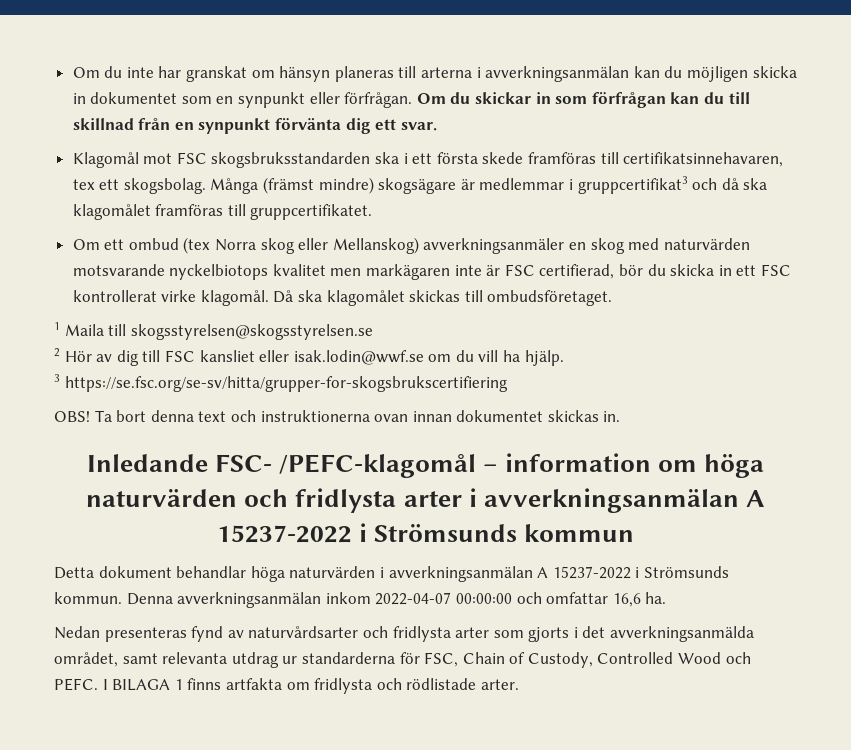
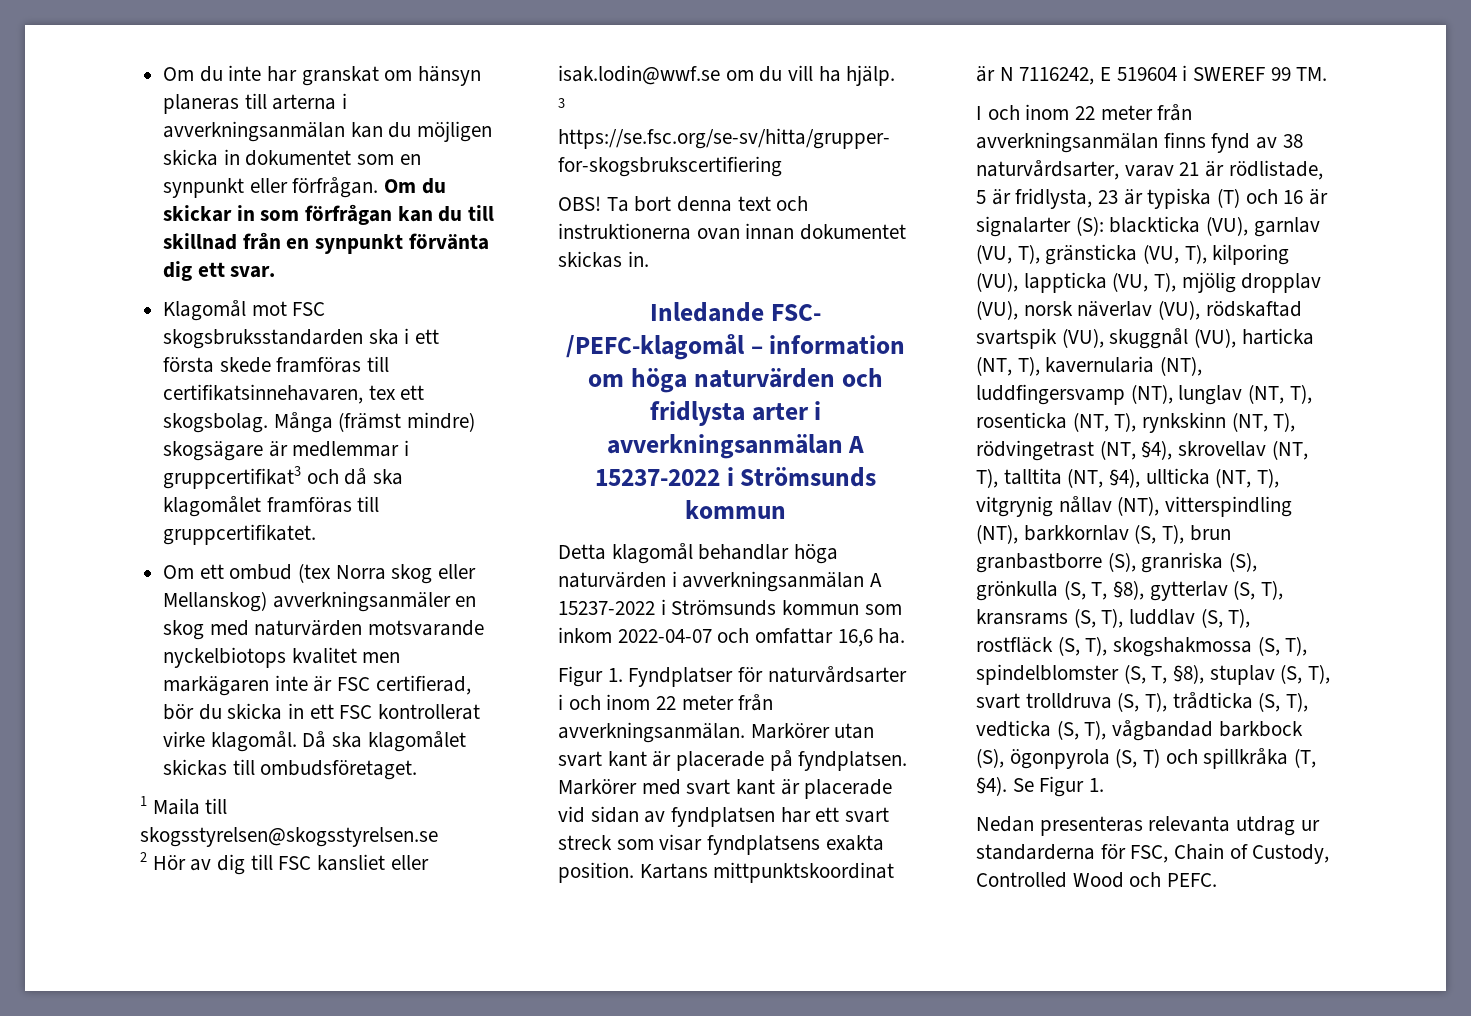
- Detta dokument behandlar höga naturvärden i avverkningsanmälan A 15237-2022 i Strömsunds kommun. Denna avverkningsanmälan inkom 2022-04-07 00:00:00 och omfattar 16,6 ha.
+ Detta klagomål behandlar höga naturvärden i avverkningsanmälan A 15237-2022 i Strömsunds kommun som inkom 2022-04-07 och omfattar 16,6 ha.
- Nedan presenteras fynd av naturvårdsarter och fridlysta arter som gjorts i det avverkningsanmälda området, samt relevanta utdrag ur standarderna för FSC, Chain of Custody, Controlled Wood och PEFC. I BILAGA 1 finns artfakta om fridlysta och rödlistade arter.
+ Figur 1. Fyndplatser för naturvårdsarter i och inom 22 meter från avverkningsanmälan. Markörer utan svart kant är placerade på fyndplatsen. Markörer med svart kant är placerade vid sidan av fyndplatsen har ett svart streck som visar fyndplatsens exakta position. Kartans mittpunktskoordinat är N 7116242, E 519604 i SWEREF 99 TM.
+ I och inom 22 meter från avverkningsanmälan finns fynd av 38 naturvårdsarter, varav 21 är rödlistade, 5 är fridlysta, 23 är typiska (T) och 16 är signalarter (S): blackticka (VU), garnlav (VU, T), gränsticka (VU, T), kilporing (VU), lappticka (VU, T), mjölig dropplav (VU), norsk näverlav (VU), rödskaftad svartspik (VU), skuggnål (VU), harticka (NT, T), kavernularia (NT), luddfingersvamp (NT), lunglav (NT, T), rosenticka (NT, T), rynkskinn (NT, T), rödvingetrast (NT, §4), skrovellav (NT, T), talltita (NT, §4), ullticka (NT, T), vitgrynig nållav (NT), vitterspindling (NT), barkkornlav (S, T), brun granbastborre (S), granriska (S), grönkulla (S, T, §8), gytterlav (S, T), kransrams (S, T), luddlav (S, T), rostfläck (S, T), skogshakmossa (S, T), spindelblomster (S, T, §8), stuplav (S, T), svart trolldruva (S, T), trådticka (S, T), vedticka (S, T), vågbandad barkbock (S), ögonpyrola (S, T) och spillkråka (T, §4). Se Figur 1.
+ Nedan presenteras relevanta utdrag ur standarderna för FSC, Chain of Custody, Controlled Wood och PEFC.

